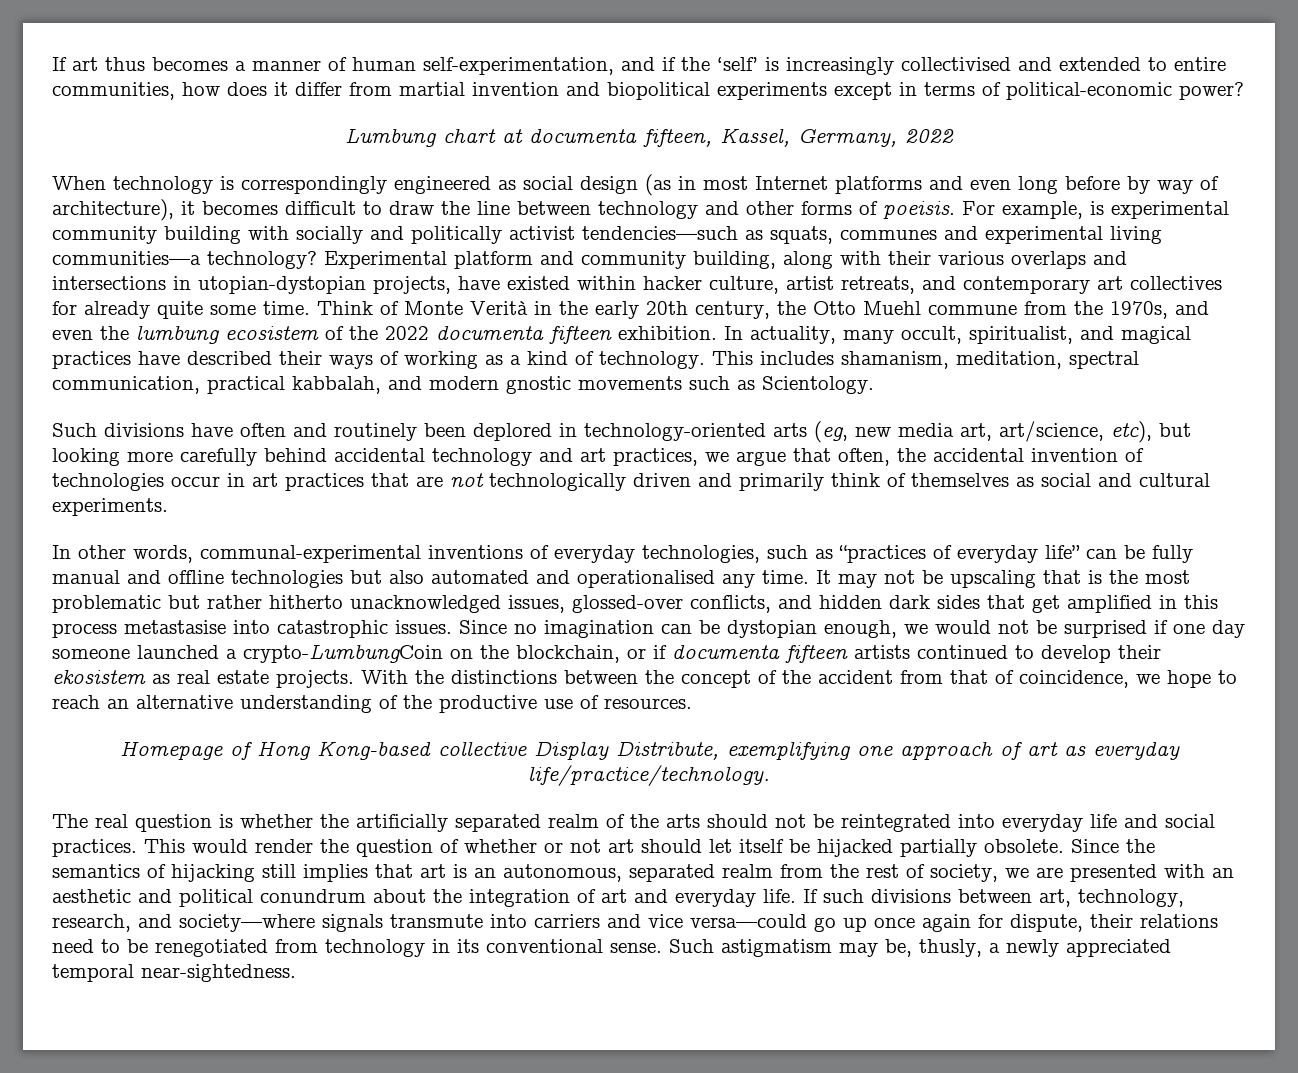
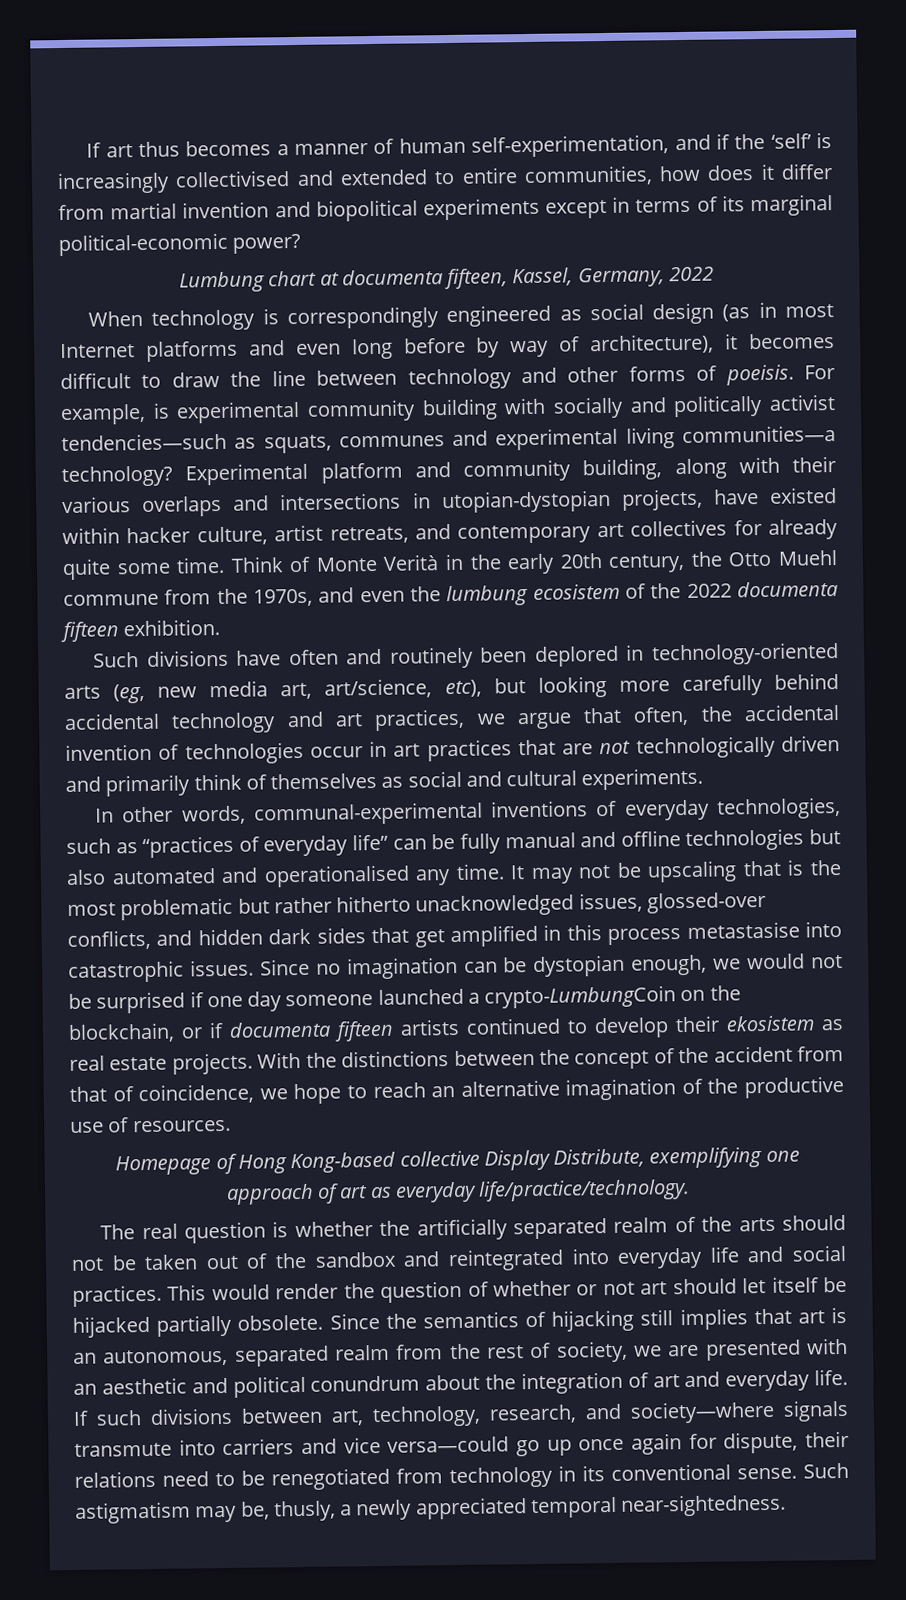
- If art thus becomes a manner of human self-experimentation, and if the ‘self’ is increasingly collectivised and extended to entire communities, how does it differ from martial invention and biopolitical experiments except in terms of political-economic power?
+ If art thus becomes a manner of human self-experimentation, and if the ‘self’ is increasingly collectivised and extended to entire communities, how does it differ from martial invention and biopolitical experiments except in terms of its marginal political-economic power?
- In actuality, many occult, spiritualist, and magical practices have described their ways of working as a kind of technology. This includes shamanism, meditation, spectral communication, practical kabbalah, and modern gnostic movements such as Scientology.
- With the distinctions between the concept of the accident from that of coincidence, we hope to reach an alternative understanding of the productive use of resources.
+ With the distinctions between the concept of the accident from that of coincidence, we hope to reach an alternative imagination of the productive use of resources.
- The real question is whether the artificially separated realm of the arts should not be reintegrated into everyday life and social practices.
+ The real question is whether the artificially separated realm of the arts should not be taken out of the sandbox and reintegrated into everyday life and social practices.

